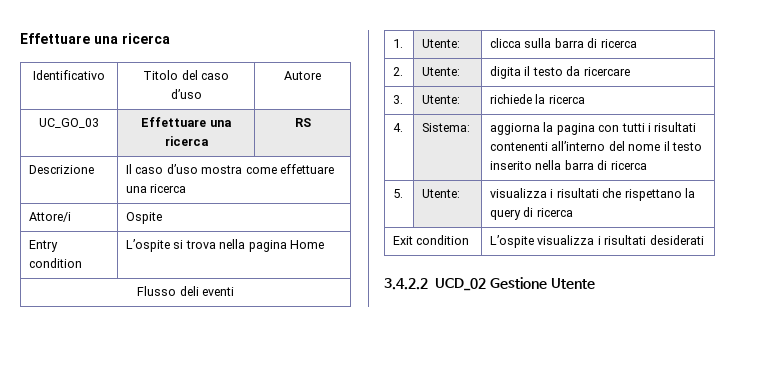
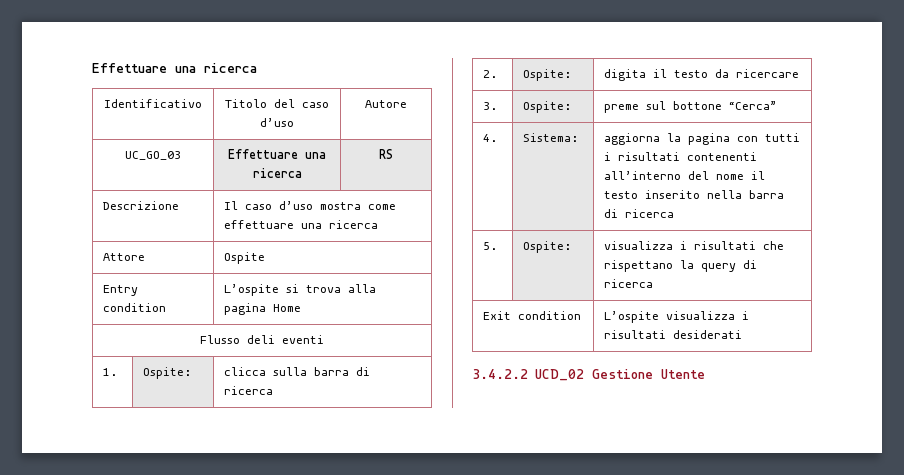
- Attore/i | Ospite
+ Attore | Ospite
- Entry condition | L’ospite si trova nella pagina Home
+ Entry condition | L’ospite si trova alla pagina Home
- 1. | Utente: | clicca sulla barra di ricerca
+ 1. | Ospite: | clicca sulla barra di ricerca
- 2. | Utente: | digita il testo da ricercare
+ 2. | Ospite: | digita il testo da ricercare
- 3. | Utente: | richiede la ricerca
+ 3. | Ospite: | preme sul bottone “Cerca”
- 5. | Utente: | visualizza i risultati che rispettano la query di ricerca
+ 5. | Ospite: | visualizza i risultati che rispettano la query di ricerca

